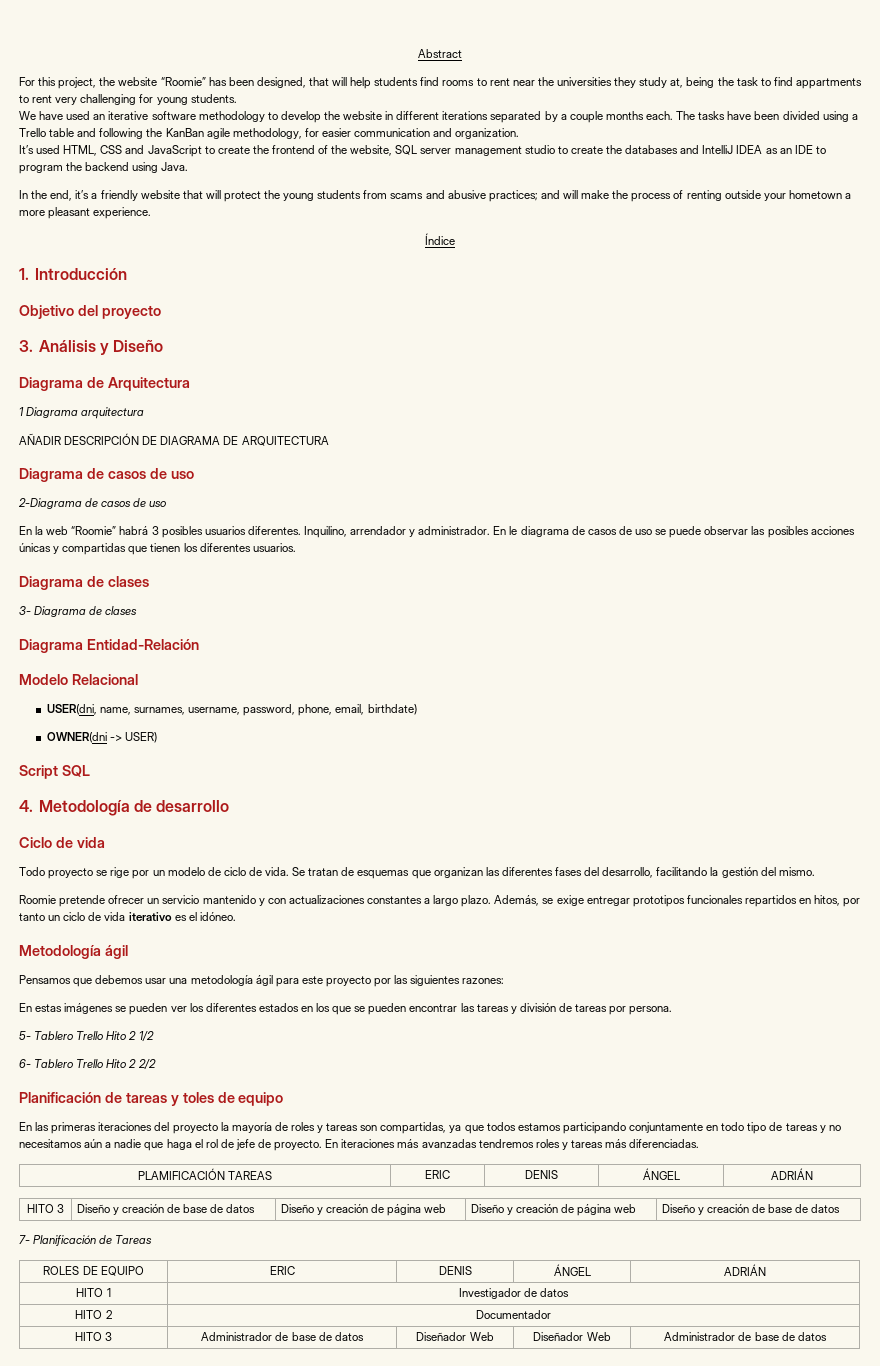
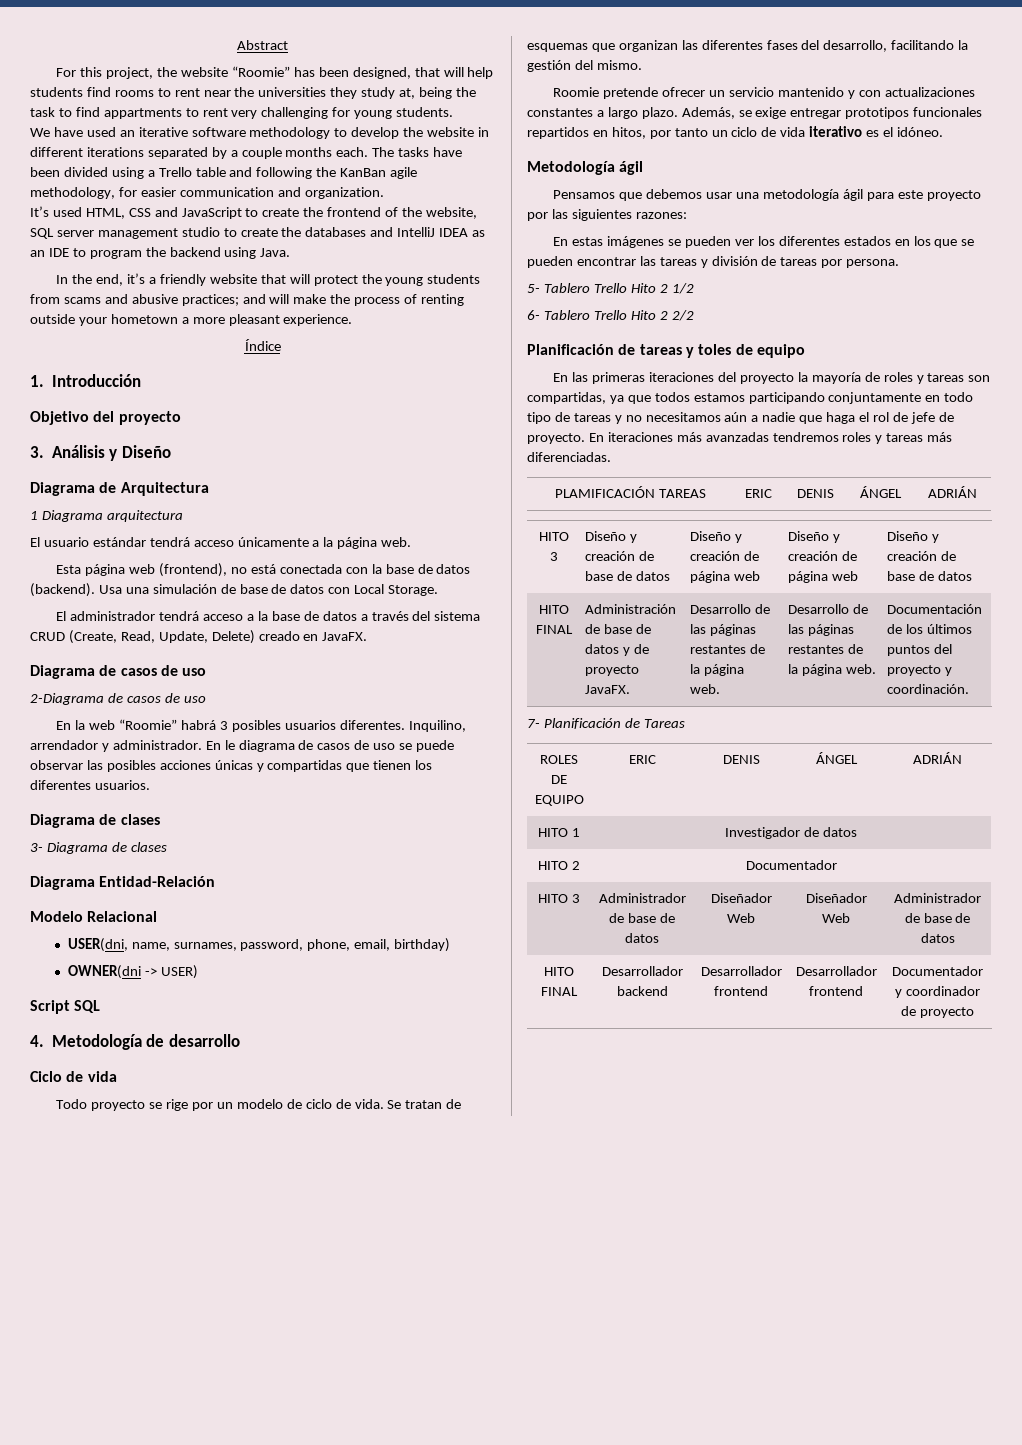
- AÑADIR DESCRIPCIÓN DE DIAGRAMA DE ARQUITECTURA
+ El usuario estándar tendrá acceso únicamente a la página web.
+ Esta página web (frontend), no está conectada con la base de datos (backend). Usa una simulación de base de datos con Local Storage.
+ El administrador tendrá acceso a la base de datos a través del sistema CRUD (Create, Read, Update, Delete) creado en JavaFX.
- USER(dni, name, surnames, username, password, phone, email, birthdate)
+ USER(dni, name, surnames, password, phone, email, birthday)
+ HITO FINAL | Administración de base de datos y de proyecto JavaFX. | Desarrollo de las páginas restantes de la página web. | Desarrollo de las páginas restantes de la página web. | Documentación de los últimos puntos del proyecto y coordinación.
+ HITO FINAL | Desarrollador backend | Desarrollador frontend | Desarrollador frontend | Documentador y coordinador de proyecto

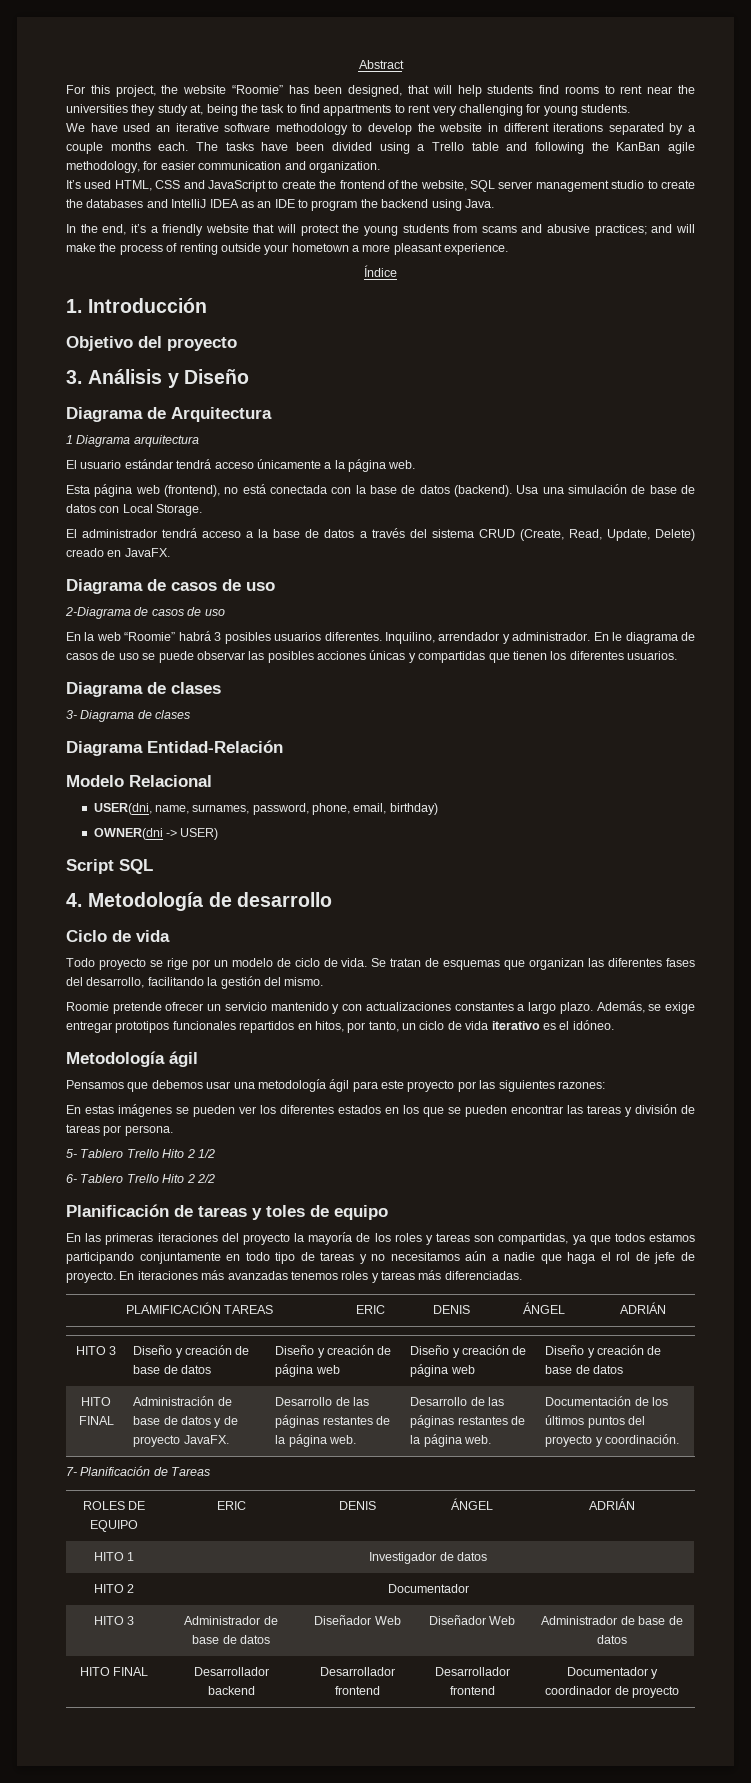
- Además, se exige entregar prototipos funcionales repartidos en hitos, por tanto un ciclo de vida iterativo es el idóneo.
+ Además, se exige entregar prototipos funcionales repartidos en hitos, por tanto, un ciclo de vida iterativo es el idóneo.
- En las primeras iteraciones del proyecto la mayoría de roles y tareas son compartidas, ya que todos estamos participando conjuntamente en todo tipo de tareas y no necesitamos aún a nadie que haga el rol de jefe de proyecto.
+ En las primeras iteraciones del proyecto la mayoría de los roles y tareas son compartidas, ya que todos estamos participando conjuntamente en todo tipo de tareas y no necesitamos aún a nadie que haga el rol de jefe de proyecto.
- En iteraciones más avanzadas tendremos roles y tareas más diferenciadas.
+ En iteraciones más avanzadas tenemos roles y tareas más diferenciadas.

